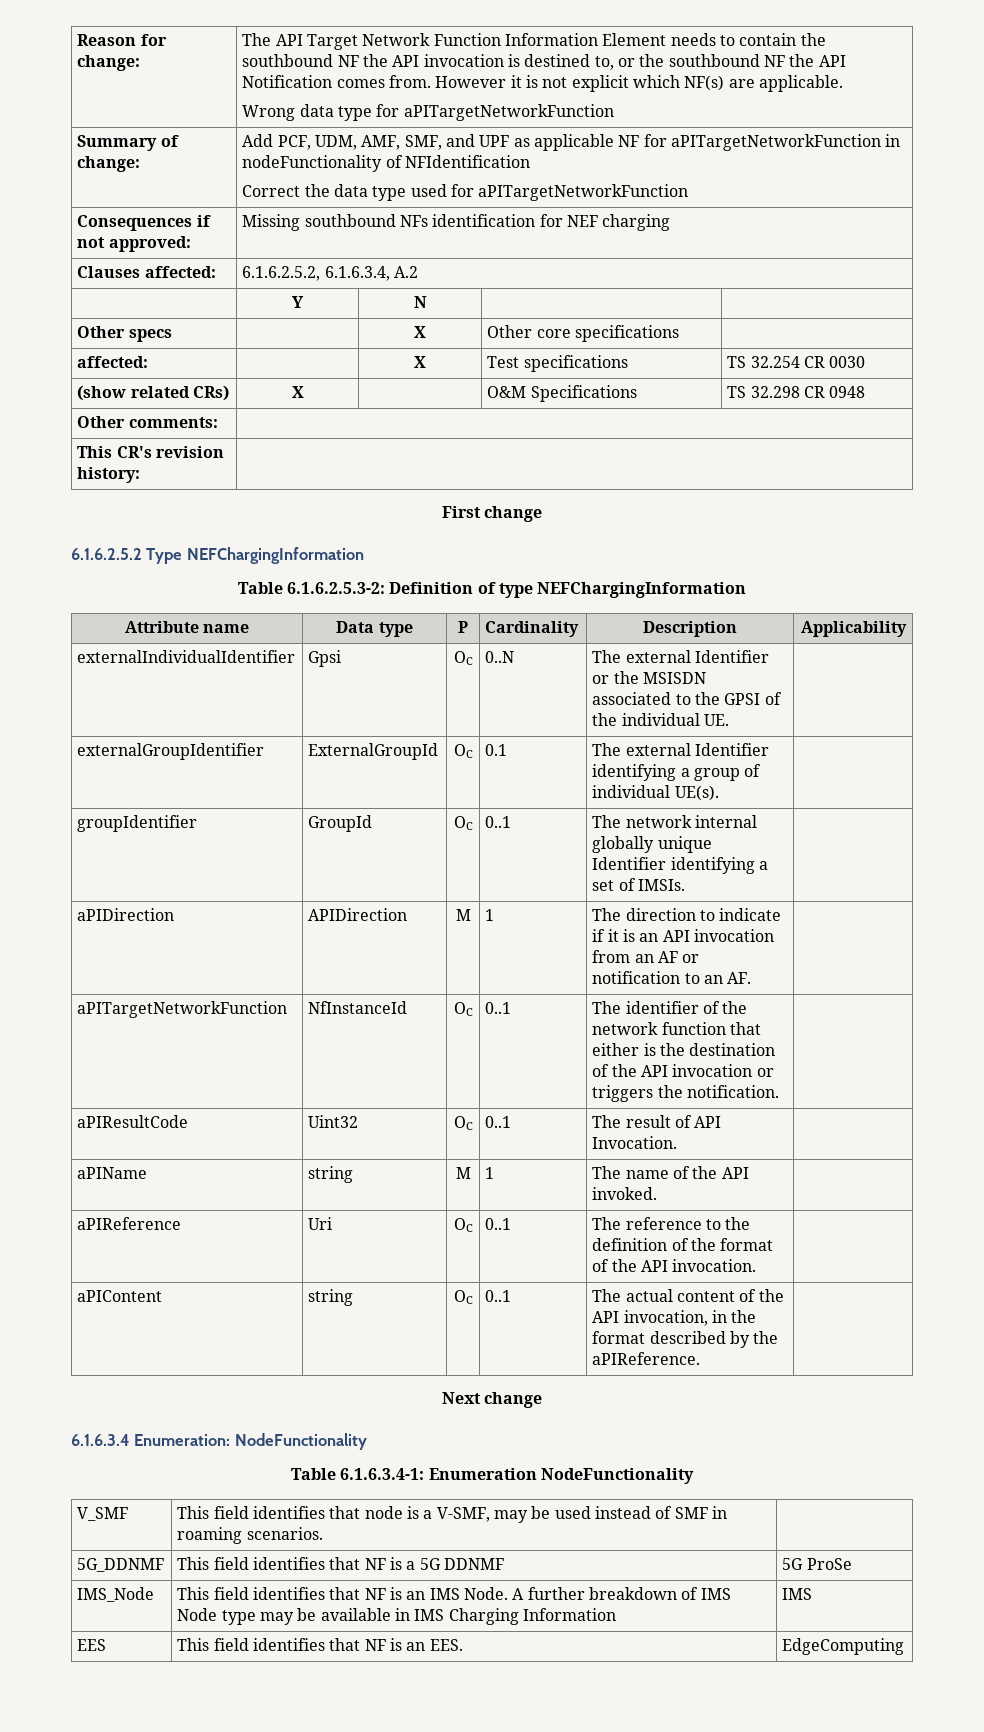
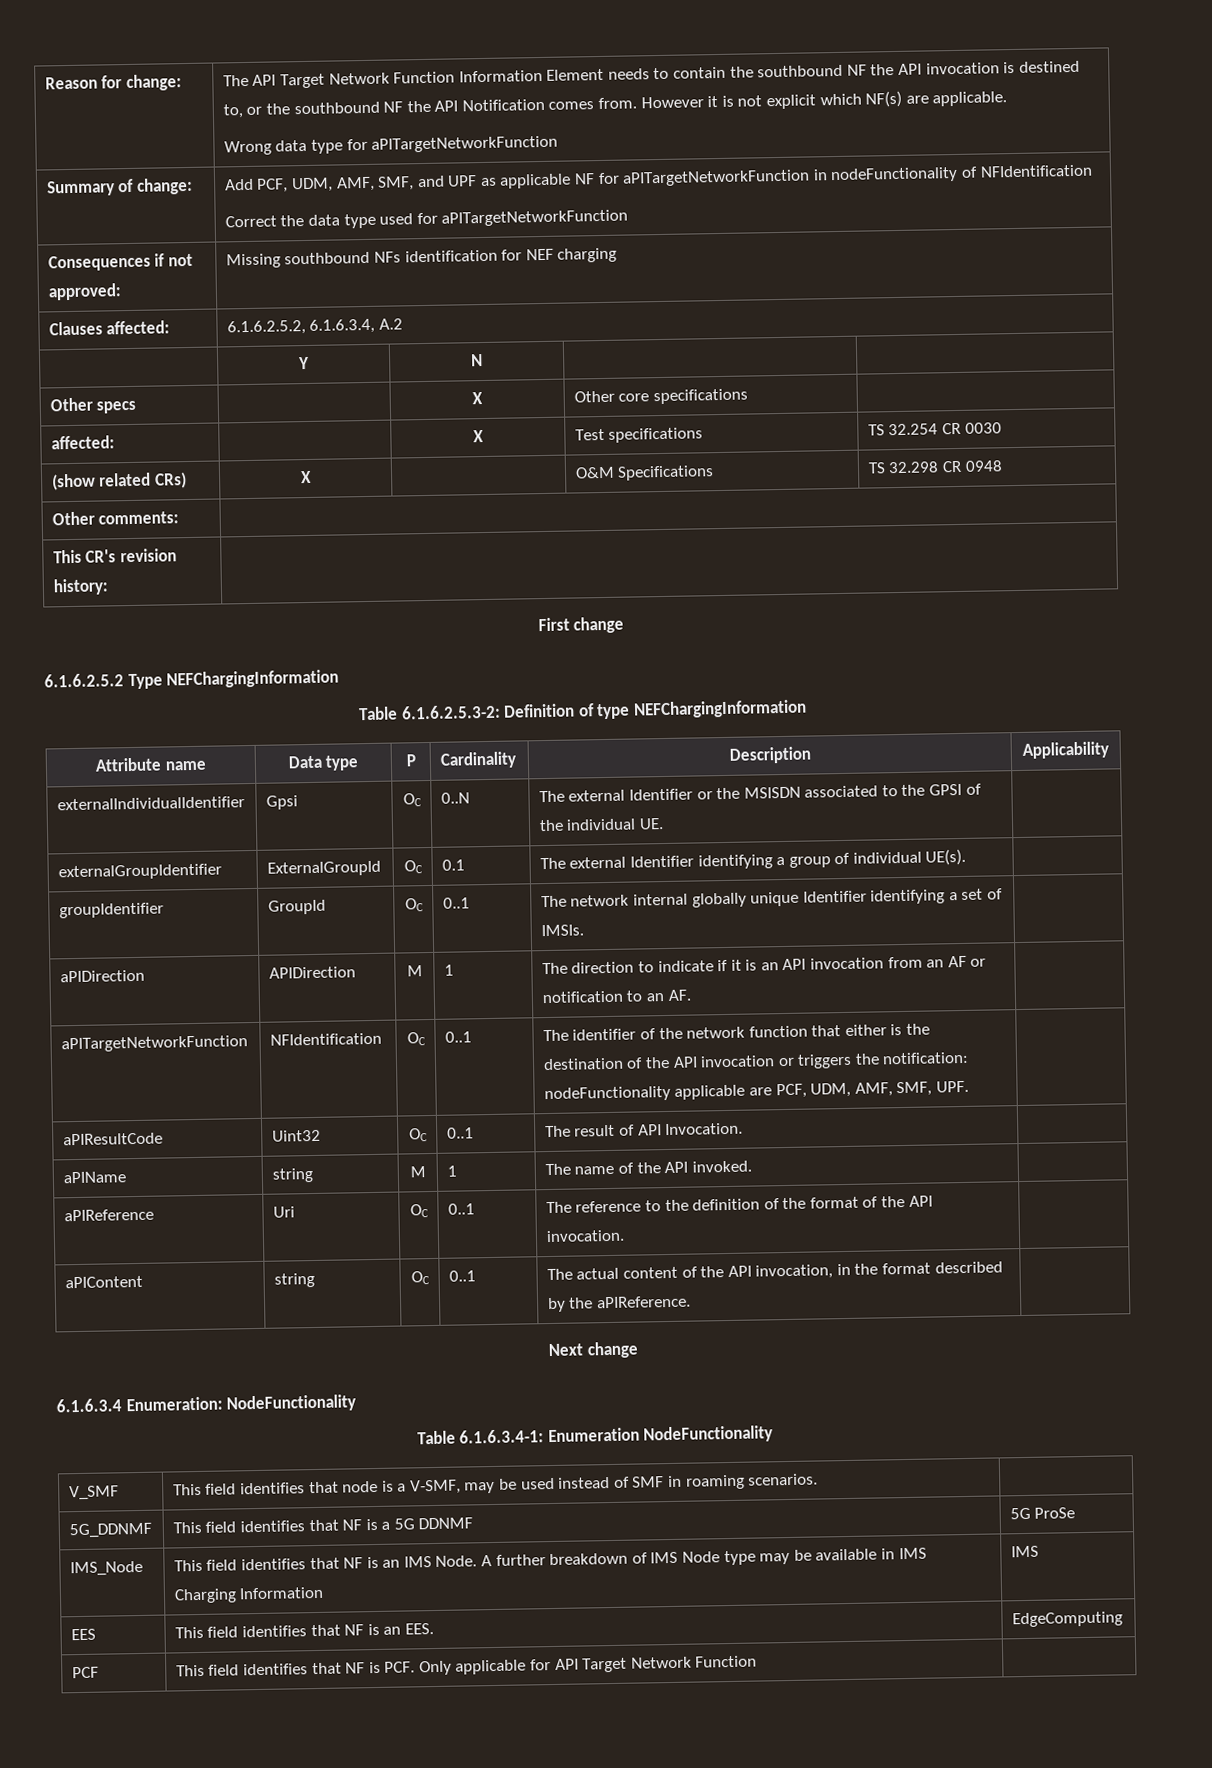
- aPITargetNetworkFunction | NfInstanceId | OC | 0..1 | The identifier of the network function that either is the destination of the API invocation or triggers the notification. |
+ aPITargetNetworkFunction | NFIdentification | OC | 0..1 | The identifier of the network function that either is the destination of the API invocation or triggers the notification: nodeFunctionality applicable are PCF, UDM, AMF, SMF, UPF. |
+ PCF | This field identifies that NF is PCF. Only applicable for API Target Network Function |

